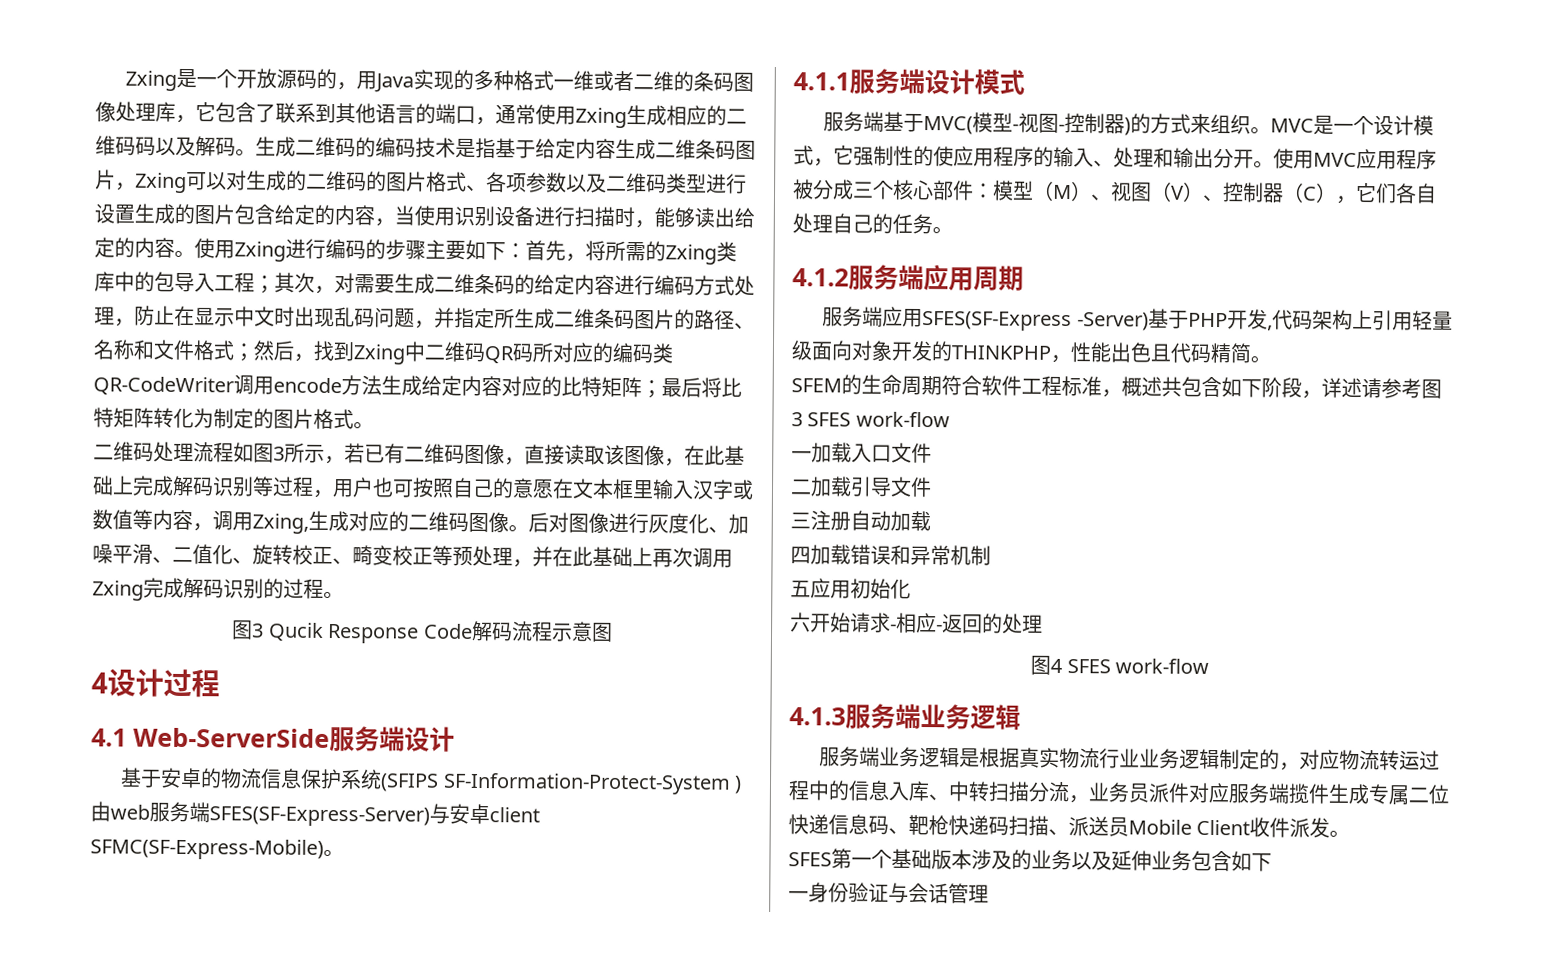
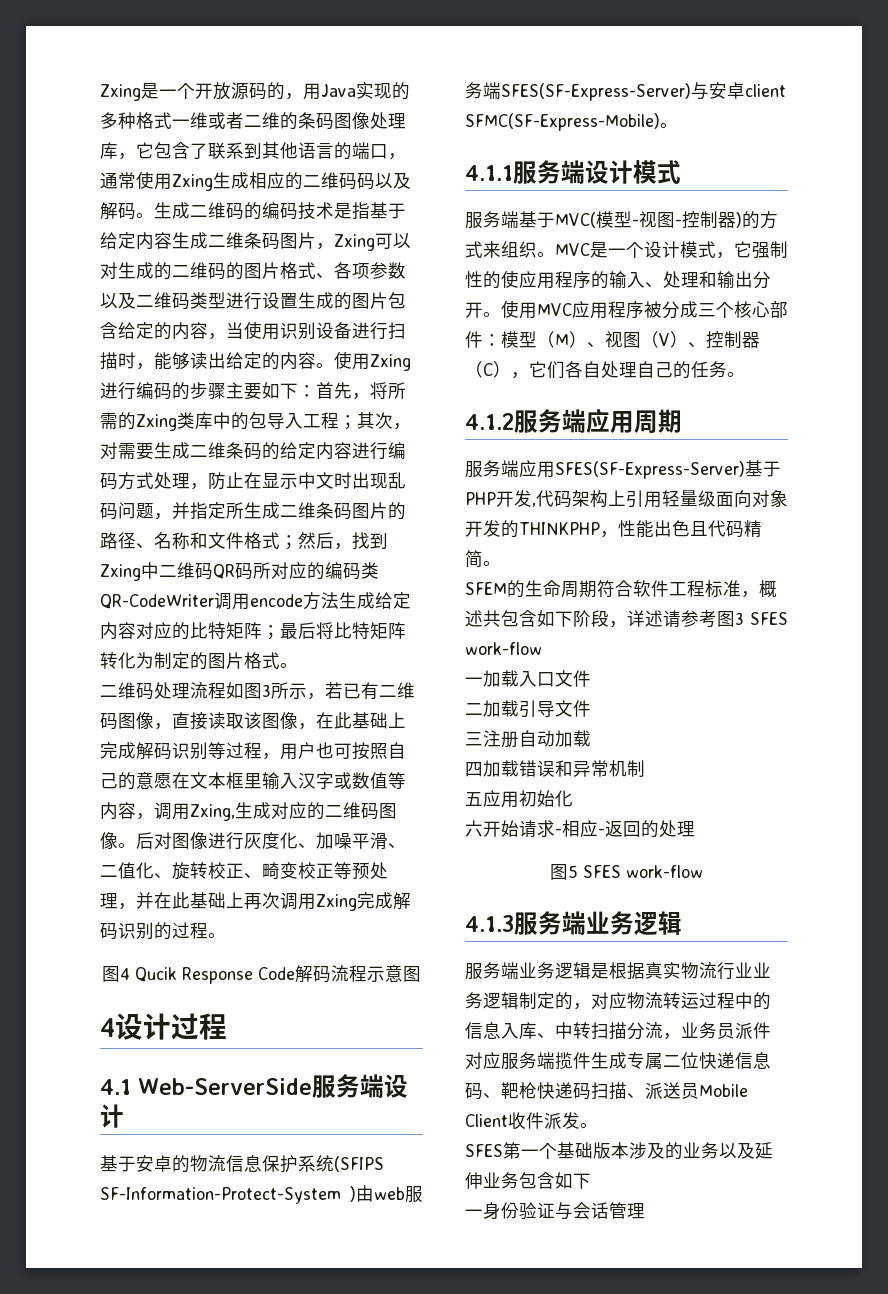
- 图3 Qucik Response Code解码流程示意图
+ 图4 Qucik Response Code解码流程示意图
- 服务端应用SFES(SF-Express -Server)基于PHP开发,代码架构上引用轻量级面向对象开发的THINKPHP，性能出色且代码精简。
+ 服务端应用SFES(SF-Express-Server)基于PHP开发,代码架构上引用轻量级面向对象开发的THINKPHP，性能出色且代码精简。
- 图4 SFES work-flow
+ 图5 SFES work-flow

